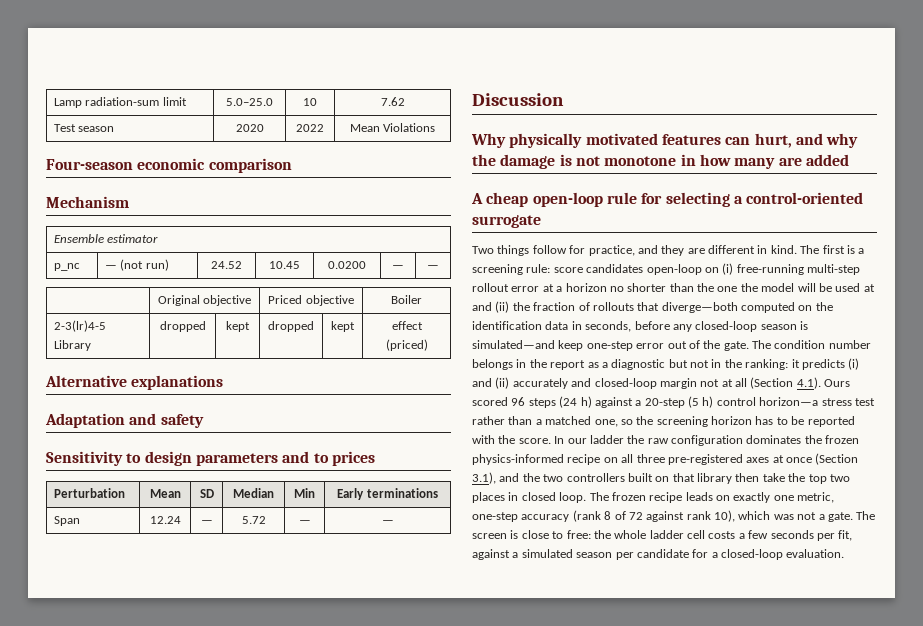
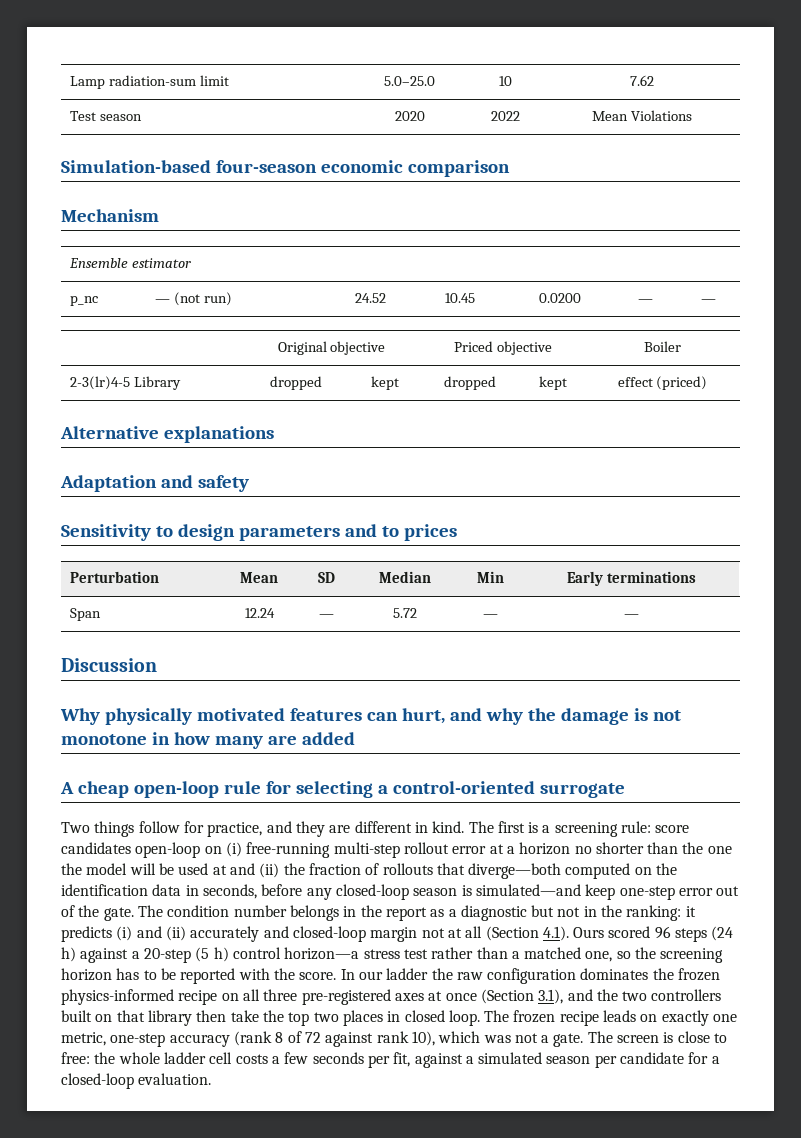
- Four-season economic comparison
+ Simulation-based four-season economic comparison

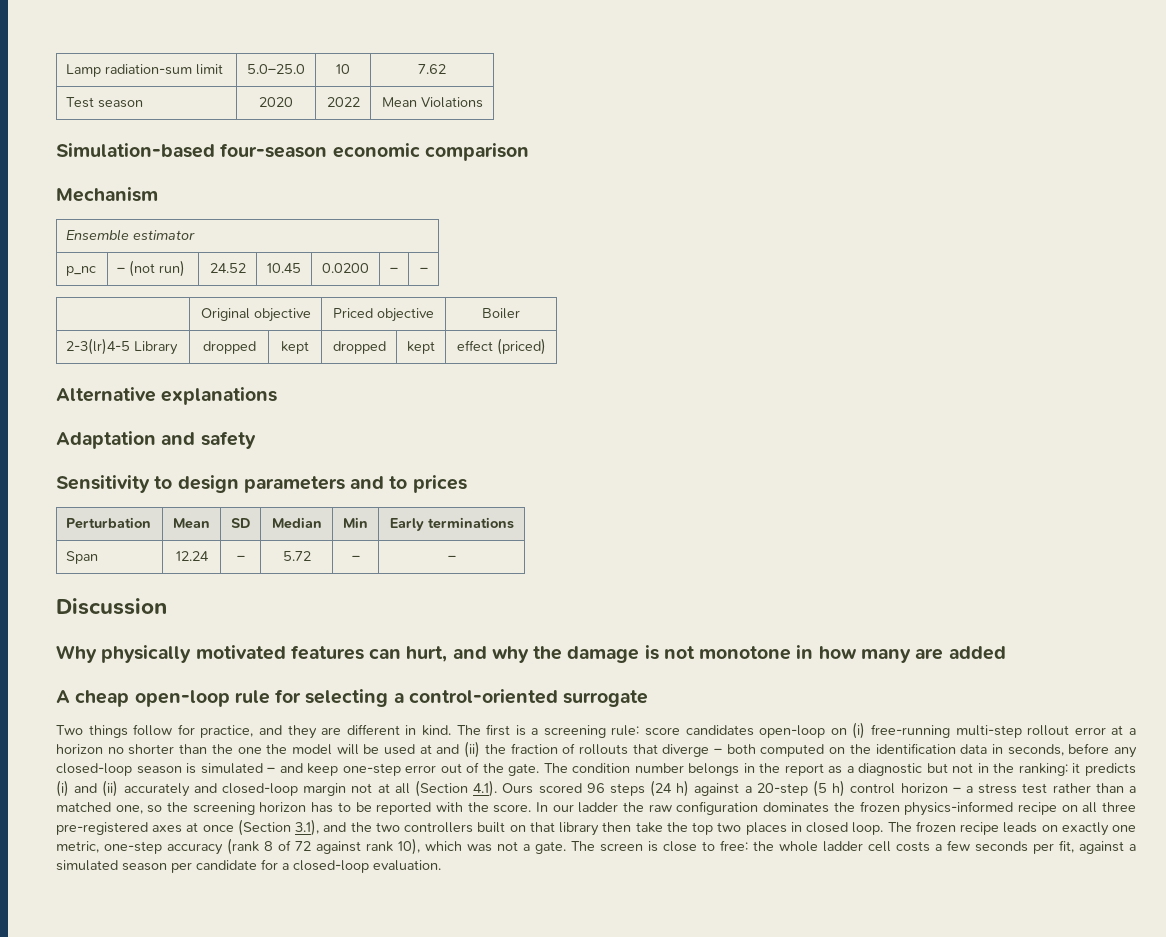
- p_nc | — (not run) | 24.52 | 10.45 | 0.0200 | — | —
+ p_nc | – (not run) | 24.52 | 10.45 | 0.0200 | – | –
- Span | 12.24 | — | 5.72 | — | —
+ Span | 12.24 | – | 5.72 | – | –
- The first is a screening rule: score candidates open-loop on (i) free-running multi-step rollout error at a horizon no shorter than the one the model will be used at and (ii) the fraction of rollouts that diverge—both computed on the identification data in seconds, before any closed-loop season is simulated—and keep one-step error out of the gate.
+ The first is a screening rule: score candidates open-loop on (i) free-running multi-step rollout error at a horizon no shorter than the one the model will be used at and (ii) the fraction of rollouts that diverge – both computed on the identification data in seconds, before any closed-loop season is simulated – and keep one-step error out of the gate.
- The condition number belongs in the report as a diagnostic but not in the ranking: it predicts (i) and (ii) accurately and closed-loop margin not at all (Section 4.1). Ours scored 96 steps (24 h) against a 20-step (5 h) control horizon—a stress test rather than a matched one, so the screening horizon has to be reported with the score.
+ The condition number belongs in the report as a diagnostic but not in the ranking: it predicts (i) and (ii) accurately and closed-loop margin not at all (Section 4.1). Ours scored 96 steps (24 h) against a 20-step (5 h) control horizon – a stress test rather than a matched one, so the screening horizon has to be reported with the score.

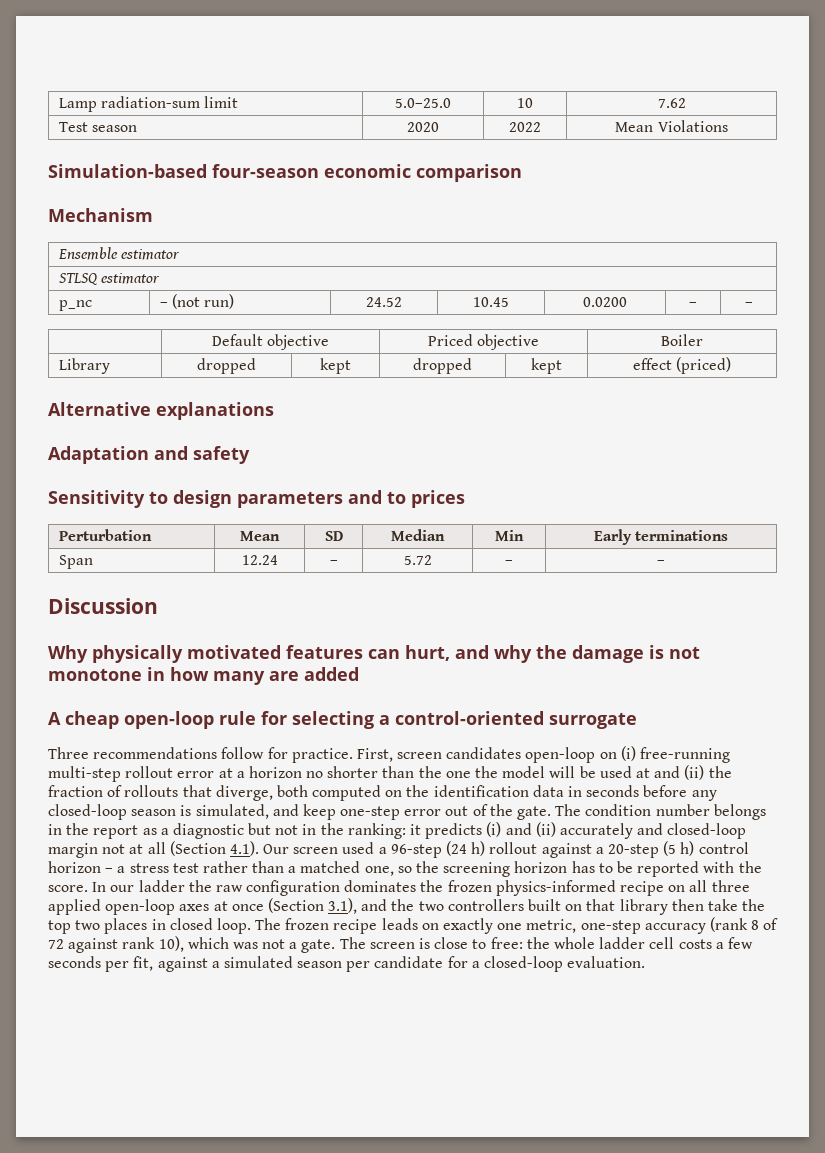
+ STLSQ estimator
- | Original objective | Priced objective | Boiler
+ | Default objective | Priced objective | Boiler
- 2-3(lr)4-5 Library | dropped | kept | dropped | kept | effect (priced)
+ Library | dropped | kept | dropped | kept | effect (priced)
- Two things follow for practice, and they are different in kind. The first is a screening rule: score candidates open-loop on (i) free-running multi-step rollout error at a horizon no shorter than the one the model will be used at and (ii) the fraction of rollouts that diverge – both computed on the identification data in seconds, before any closed-loop season is simulated – and keep one-step error out of the gate.
+ Three recommendations follow for practice. First, screen candidates open-loop on (i) free-running multi-step rollout error at a horizon no shorter than the one the model will be used at and (ii) the fraction of rollouts that diverge, both computed on the identification data in seconds before any closed-loop season is simulated, and keep one-step error out of the gate.
- The condition number belongs in the report as a diagnostic but not in the ranking: it predicts (i) and (ii) accurately and closed-loop margin not at all (Section 4.1). Ours scored 96 steps (24 h) against a 20-step (5 h) control horizon – a stress test rather than a matched one, so the screening horizon has to be reported with the score.
+ The condition number belongs in the report as a diagnostic but not in the ranking: it predicts (i) and (ii) accurately and closed-loop margin not at all (Section 4.1). Our screen used a 96-step (24 h) rollout against a 20-step (5 h) control horizon – a stress test rather than a matched one, so the screening horizon has to be reported with the score.
- In our ladder the raw configuration dominates the frozen physics-informed recipe on all three pre-registered axes at once (Section 3.1), and the two controllers built on that library then take the top two places in closed loop.
+ In our ladder the raw configuration dominates the frozen physics-informed recipe on all three applied open-loop axes at once (Section 3.1), and the two controllers built on that library then take the top two places in closed loop.

